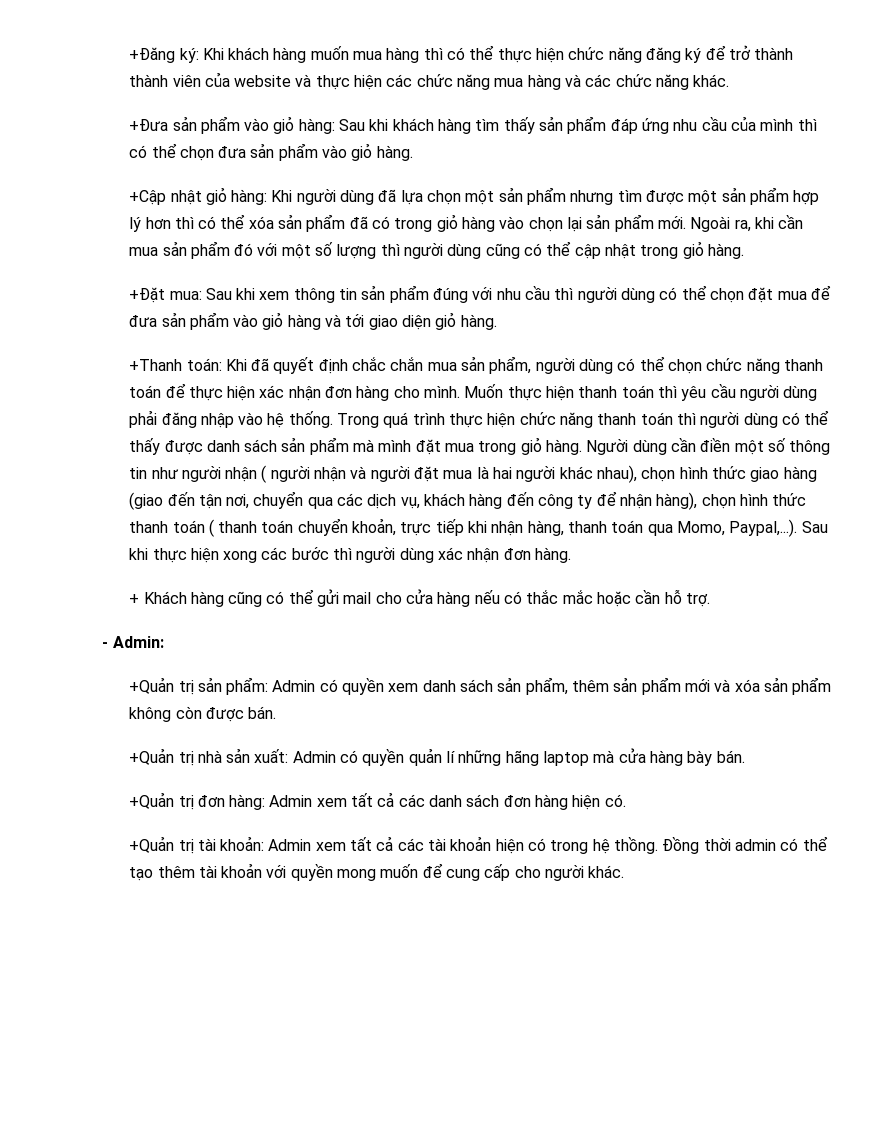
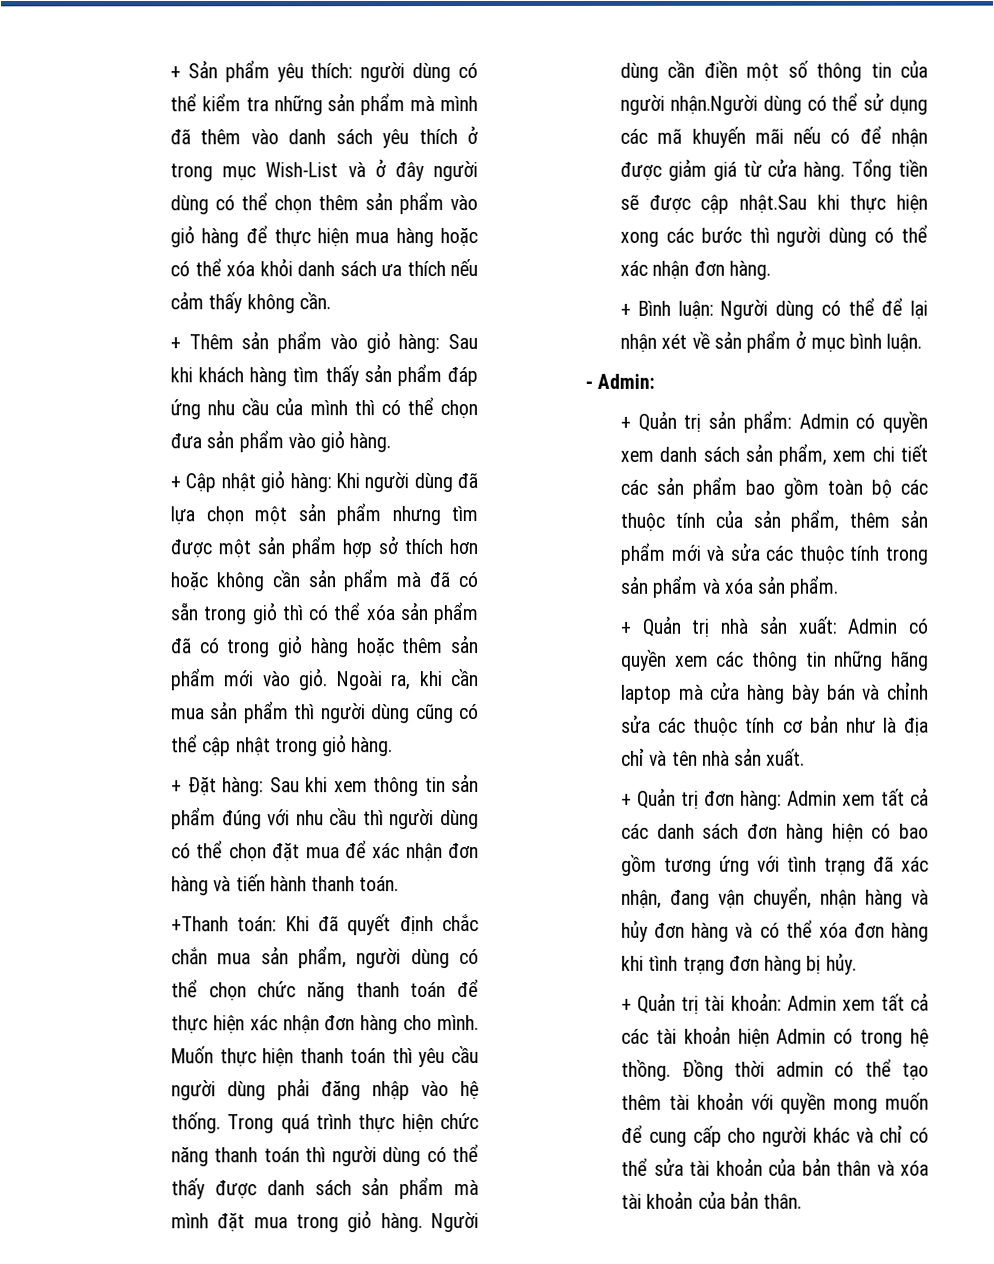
- +Đăng ký: Khi khách hàng muốn mua hàng thì có thể thực hiện chức năng đăng ký để trở thành thành viên của website và thực hiện các chức năng mua hàng và các chức năng khác.
- +Đưa sản phẩm vào giỏ hàng: Sau khi khách hàng tìm thấy sản phẩm đáp ứng nhu cầu của mình thì có thể chọn đưa sản phẩm vào giỏ hàng.
+ + Sản phẩm yêu thích: người dùng có thể kiểm tra những sản phẩm mà mình đã thêm vào danh sách yêu thích ở trong mục Wish-List và ở đây người dùng có thể chọn thêm sản phẩm vào giỏ hàng để thực hiện mua hàng hoặc có thể xóa khỏi danh sách ưa thích nếu cảm thấy không cần.
+ + Thêm sản phẩm vào giỏ hàng: Sau khi khách hàng tìm thấy sản phẩm đáp ứng nhu cầu của mình thì có thể chọn đưa sản phẩm vào giỏ hàng.
- +Cập nhật giỏ hàng: Khi người dùng đã lựa chọn một sản phẩm nhưng tìm được một sản phẩm hợp lý hơn thì có thể xóa sản phẩm đã có trong giỏ hàng vào chọn lại sản phẩm mới.
+ + Cập nhật giỏ hàng: Khi người dùng đã lựa chọn một sản phẩm nhưng tìm được một sản phẩm hợp sở thích hơn hoặc không cần sản phẩm mà đã có sẵn trong giỏ thì có thể xóa sản phẩm đã có trong giỏ hàng hoặc thêm sản phẩm mới vào giỏ.
- Ngoài ra, khi cần mua sản phẩm đó với một số lượng thì người dùng cũng có thể cập nhật trong giỏ hàng.
+ Ngoài ra, khi cần mua sản phẩm thì người dùng cũng có thể cập nhật trong giỏ hàng.
- +Đặt mua: Sau khi xem thông tin sản phẩm đúng với nhu cầu thì người dùng có thể chọn đặt mua để đưa sản phẩm vào giỏ hàng và tới giao diện giỏ hàng.
+ + Đặt hàng: Sau khi xem thông tin sản phẩm đúng với nhu cầu thì người dùng có thể chọn đặt mua để xác nhận đơn hàng và tiến hành thanh toán.
- Người dùng cần điền một số thông tin như người nhận ( người nhận và người đặt mua là hai người khác nhau), chọn hình thức giao hàng (giao đến tận nơi, chuyển qua các dịch vụ, khách hàng đến công ty để nhận hàng), chọn hình thức thanh toán ( thanh toán chuyển khoản, trực tiếp khi nhận hàng, thanh toán qua Momo, Paypal,...). Sau khi thực hiện xong các bước thì người dùng xác nhận đơn hàng.
+ Người dùng cần điền một số thông tin của người nhận.Người dùng có thể sử dụng các mã khuyến mãi nếu có để nhận được giảm giá từ cửa hàng. Tổng tiền sẽ được cập nhật.Sau khi thực hiện xong các bước thì người dùng có thể xác nhận đơn hàng.
- + Khách hàng cũng có thể gửi mail cho cửa hàng nếu có thắc mắc hoặc cần hỗ trợ.
+ + Bình luận: Người dùng có thể để lại nhận xét về sản phẩm ở mục bình luận.
- +Quản trị sản phẩm: Admin có quyền xem danh sách sản phẩm, thêm sản phẩm mới và xóa sản phẩm không còn được bán.
- +Quản trị nhà sản xuất: Admin có quyền quản lí những hãng laptop mà cửa hàng bày bán.
- +Quản trị đơn hàng: Admin xem tất cả các danh sách đơn hàng hiện có.
- +Quản trị tài khoản: Admin xem tất cả các tài khoản hiện có trong hệ thồng.
+ + Quản trị sản phẩm: Admin có quyền xem danh sách sản phẩm, xem chi tiết các sản phẩm bao gồm toàn bộ các thuộc tính của sản phẩm, thêm sản phẩm mới và sửa các thuộc tính trong sản phẩm và xóa sản phẩm.
+ + Quản trị nhà sản xuất: Admin có quyền xem các thông tin những hãng laptop mà cửa hàng bày bán và chỉnh sửa các thuộc tính cơ bản như là địa chỉ và tên nhà sản xuất.
+ + Quản trị đơn hàng: Admin xem tất cả các danh sách đơn hàng hiện có bao gồm tương ứng với tình trạng đã xác nhận, đang vận chuyển, nhận hàng và hủy đơn hàng và có thể xóa đơn hàng khi tình trạng đơn hàng bị hủy.
+ + Quản trị tài khoản: Admin xem tất cả các tài khoản hiện Admin có trong hệ thồng.
- Đồng thời admin có thể tạo thêm tài khoản với quyền mong muốn để cung cấp cho người khác.
+ Đồng thời admin có thể tạo thêm tài khoản với quyền mong muốn để cung cấp cho người khác và chỉ có thể sửa tài khoản của bản thân và xóa tài khoản của bản thân.

